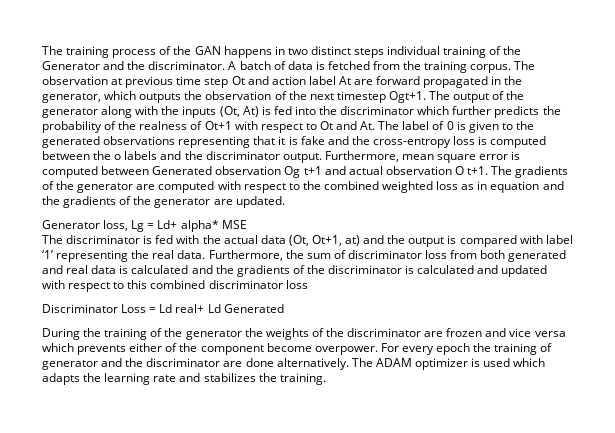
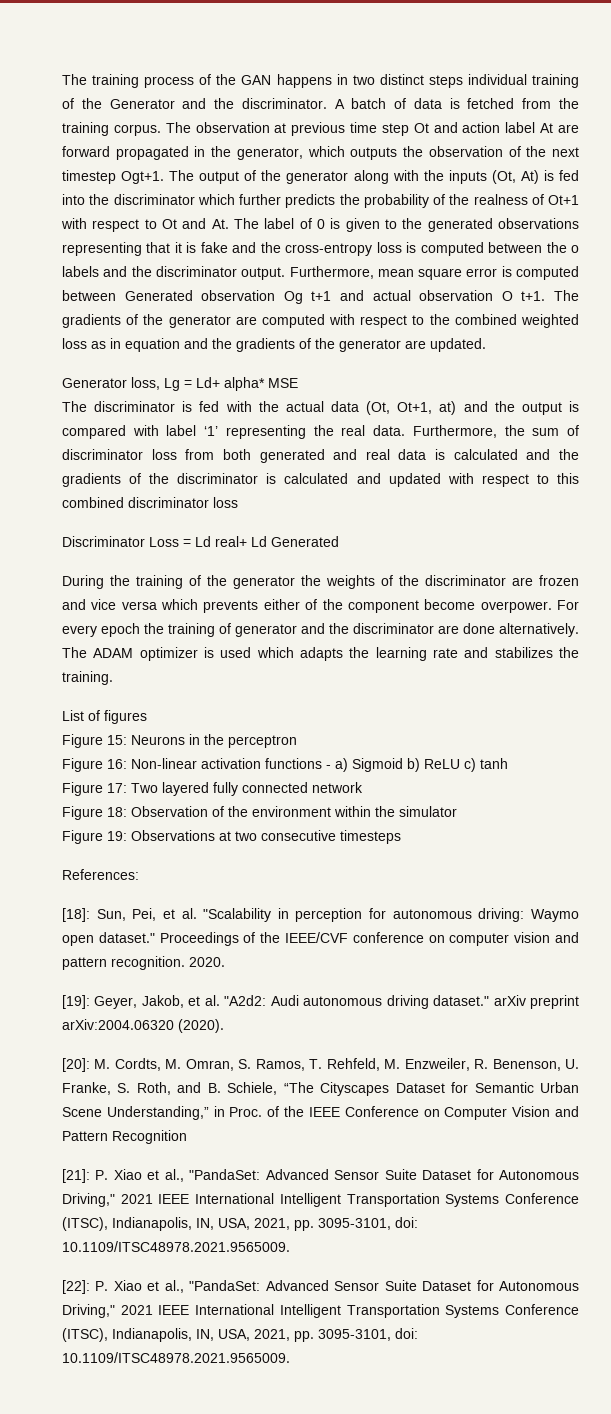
+ List of figures
+ Figure 15: Neurons in the perceptron
+ Figure 16: Non-linear activation functions - a) Sigmoid b) ReLU c) tanh
+ Figure 17: Two layered fully connected network
+ Figure 18: Observation of the environment within the simulator
+ Figure 19: Observations at two consecutive timesteps
+ References:
+ [18]: Sun, Pei, et al. "Scalability in perception for autonomous driving: Waymo open dataset." Proceedings of the IEEE/CVF conference on computer vision and pattern recognition. 2020.
+ [19]: Geyer, Jakob, et al. "A2d2: Audi autonomous driving dataset." arXiv preprint arXiv:2004.06320 (2020).
+ [20]: M. Cordts, M. Omran, S. Ramos, T. Rehfeld, M. Enzweiler, R. Benenson, U. Franke, S. Roth, and B. Schiele, “The Cityscapes Dataset for Semantic Urban Scene Understanding,” in Proc. of the IEEE Conference on Computer Vision and Pattern Recognition
+ [21]: P. Xiao et al., "PandaSet: Advanced Sensor Suite Dataset for Autonomous Driving," 2021 IEEE International Intelligent Transportation Systems Conference (ITSC), Indianapolis, IN, USA, 2021, pp. 3095-3101, doi: 10.1109/ITSC48978.2021.9565009.
+ [22]: P. Xiao et al., "PandaSet: Advanced Sensor Suite Dataset for Autonomous Driving," 2021 IEEE International Intelligent Transportation Systems Conference (ITSC), Indianapolis, IN, USA, 2021, pp. 3095-3101, doi: 10.1109/ITSC48978.2021.9565009.

